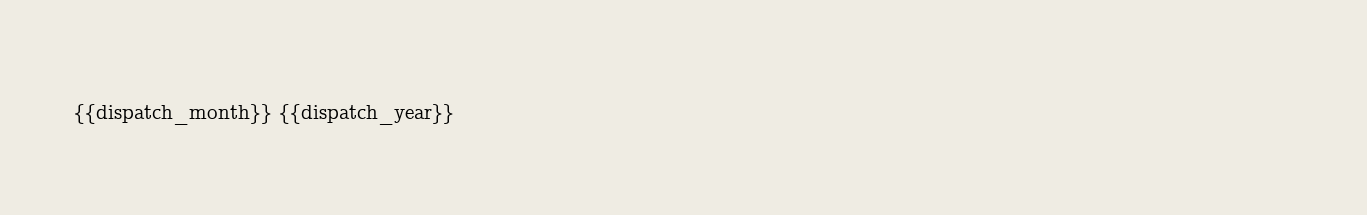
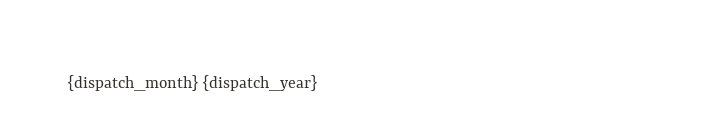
- {{dispatch_month}} {{dispatch_year}}
+ {dispatch_month} {dispatch_year}

